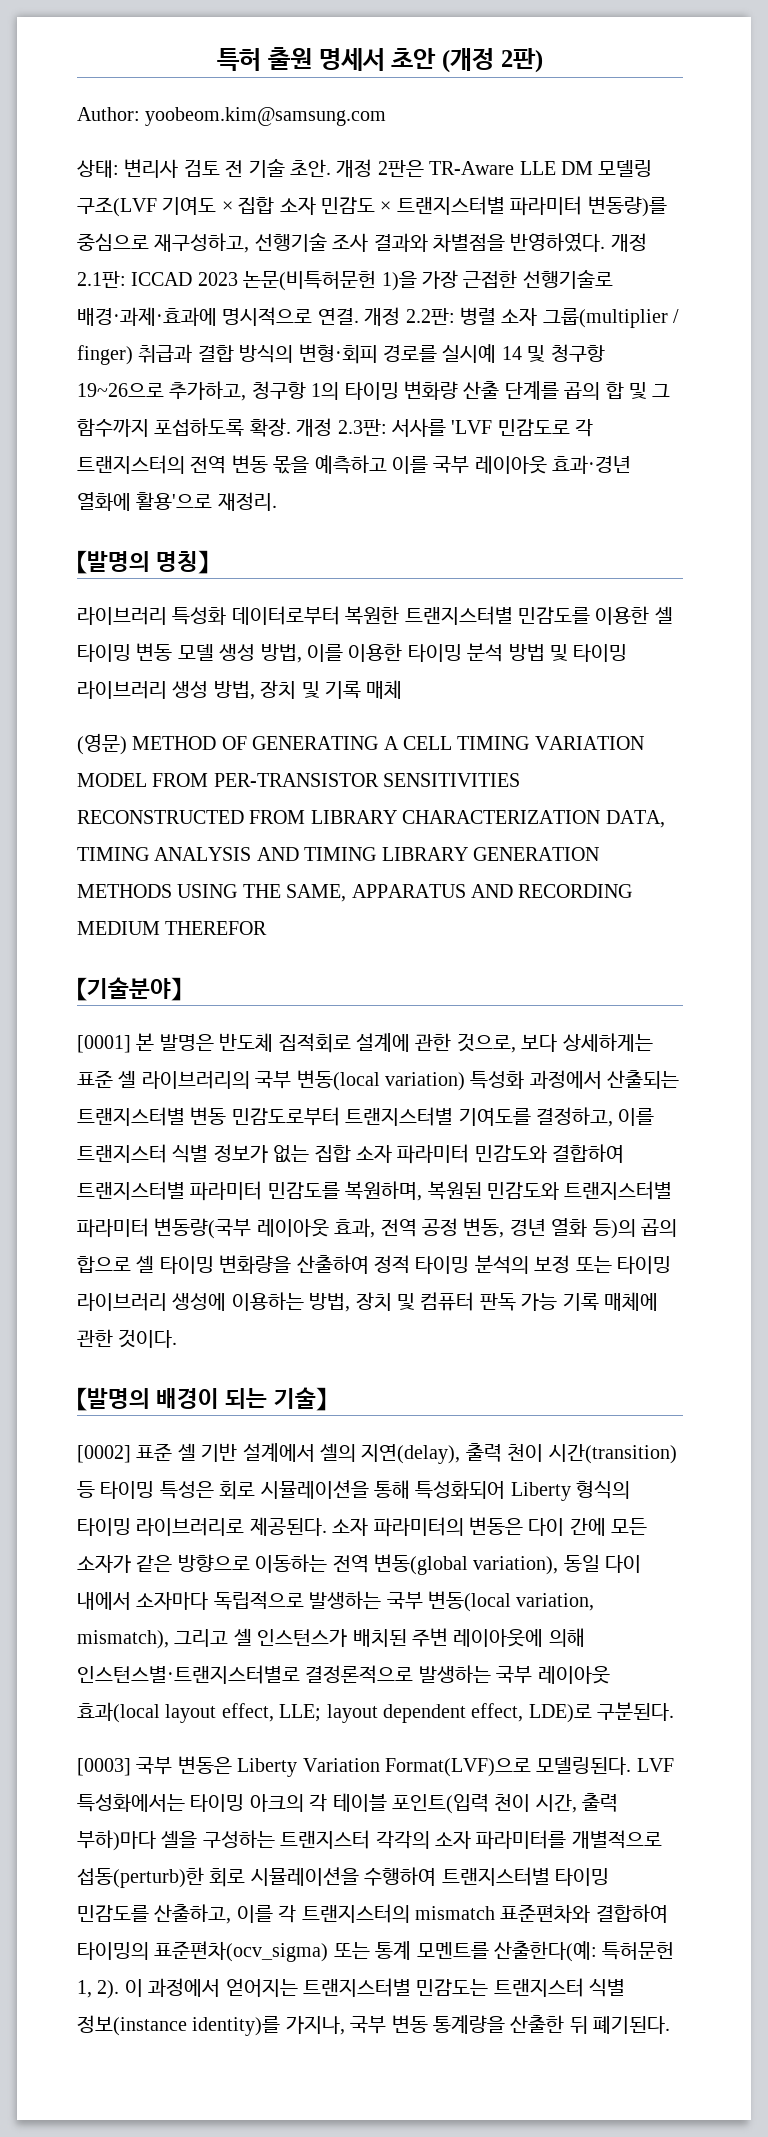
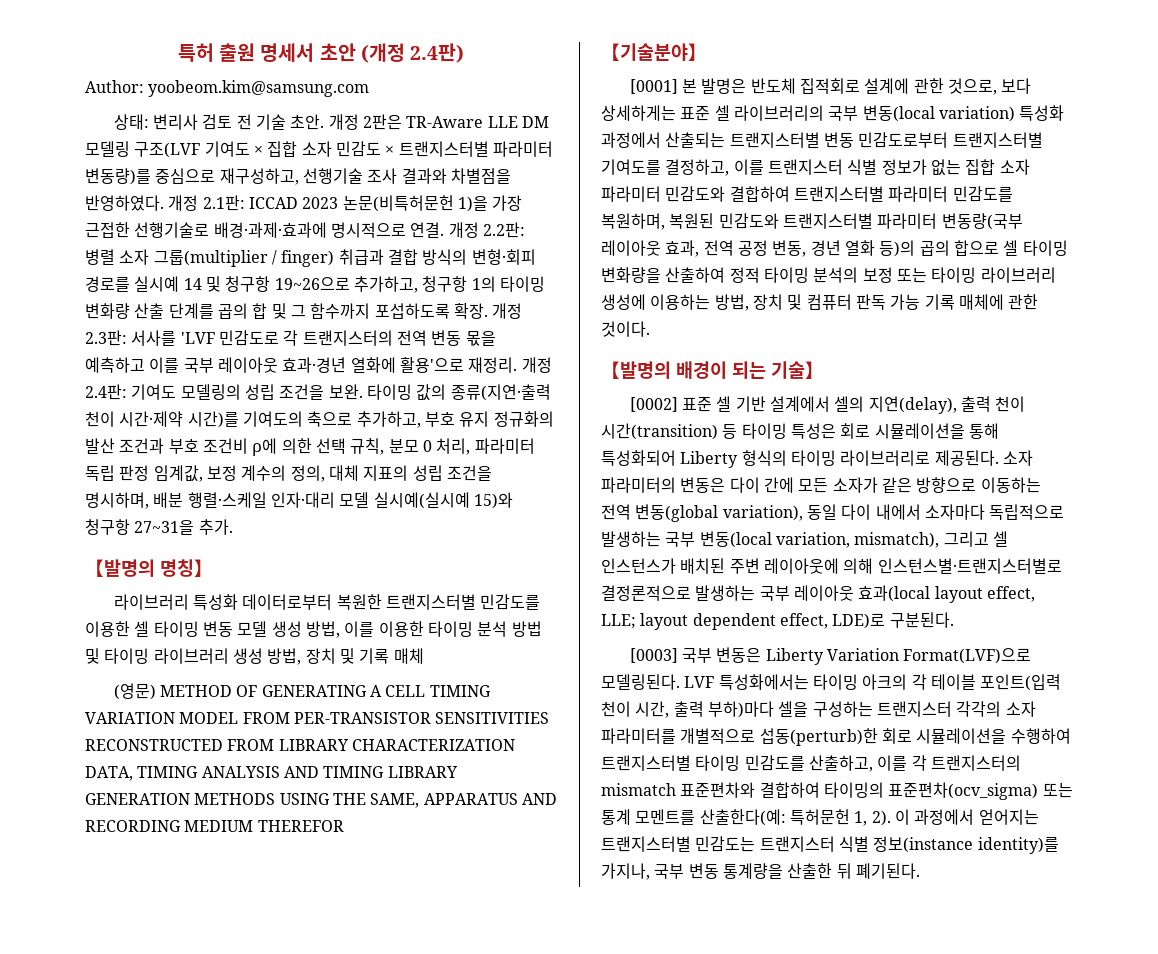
- 특허 출원 명세서 초안 (개정 2판)
+ 특허 출원 명세서 초안 (개정 2.4판)
+ 개정 2.4판: 기여도 모델링의 성립 조건을 보완. 타이밍 값의 종류(지연·출력 천이 시간·제약 시간)를 기여도의 축으로 추가하고, 부호 유지 정규화의 발산 조건과 부호 조건비 ρ에 의한 선택 규칙, 분모 0 처리, 파라미터 독립 판정 임계값, 보정 계수의 정의, 대체 지표의 성립 조건을 명시하며, 배분 행렬·스케일 인자·대리 모델 실시예(실시예 15)와 청구항 27~31을 추가.

